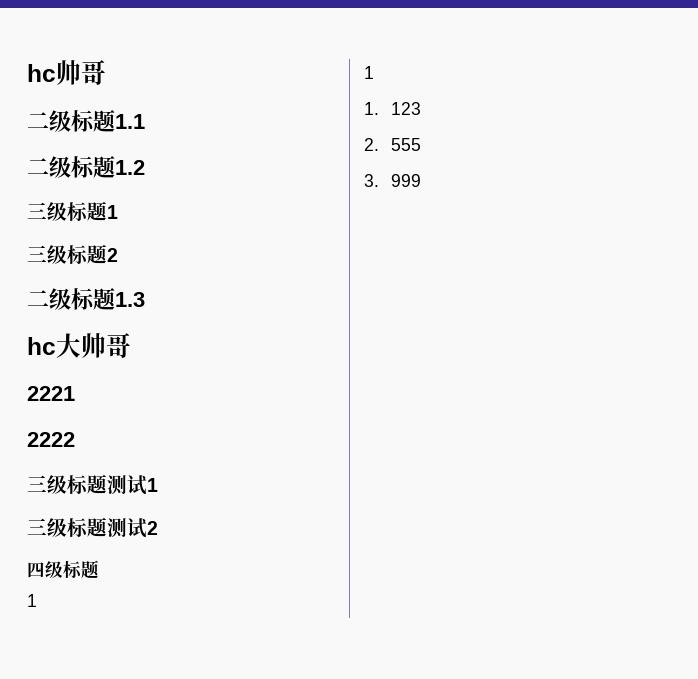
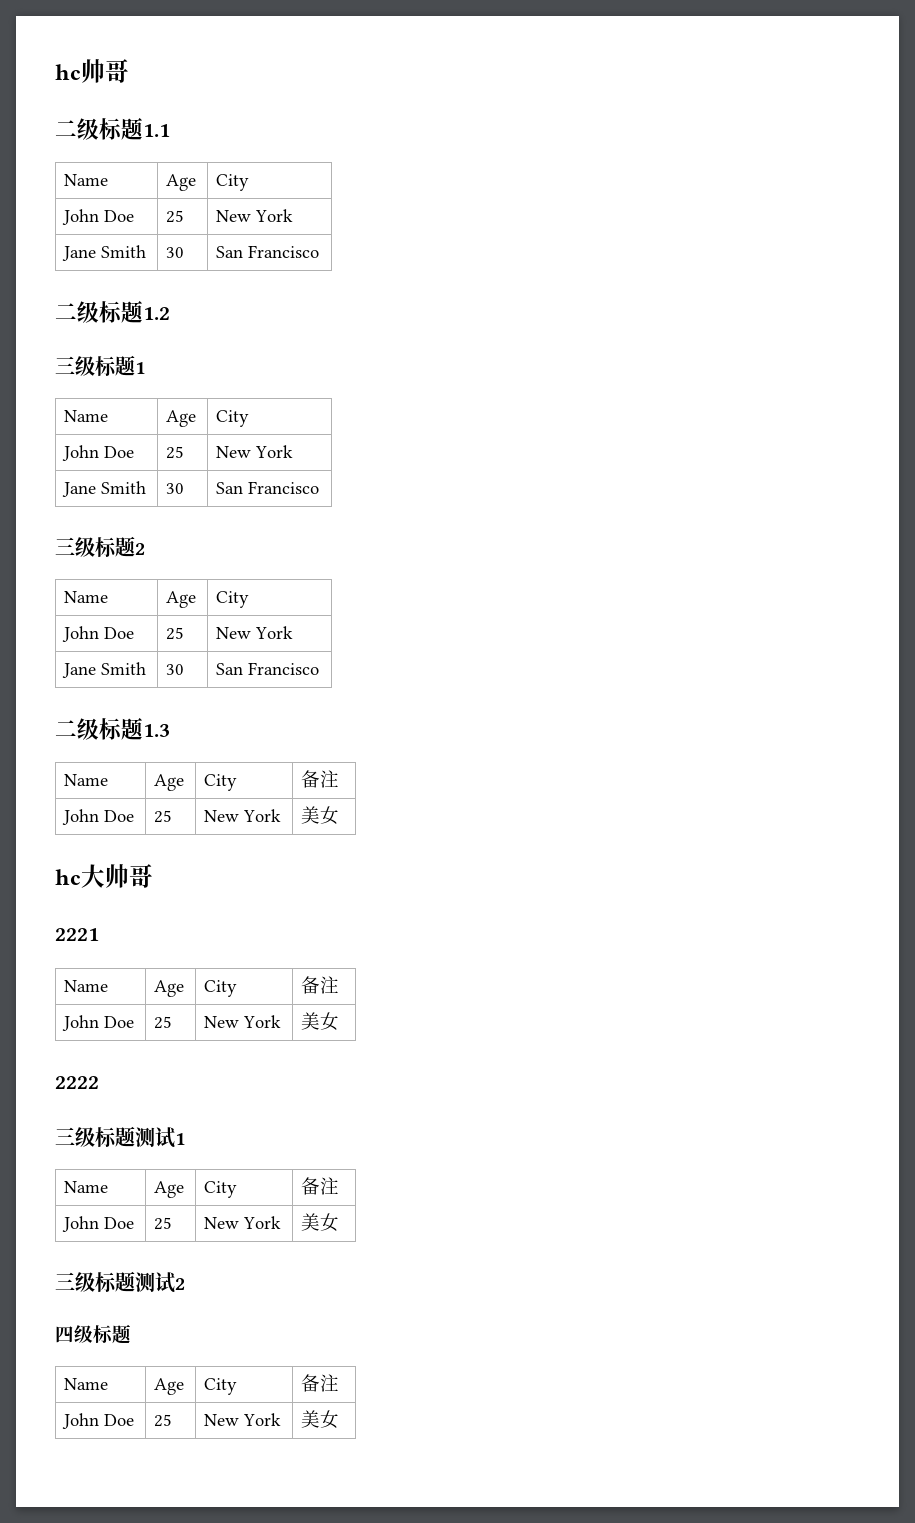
  二级标题1.1
+ Name | Age | City
+ John Doe | 25 | New York
+ Jane Smith | 30 | San Francisco
  三级标题1
+ Name | Age | City
+ John Doe | 25 | New York
+ Jane Smith | 30 | San Francisco
  三级标题2
+ Name | Age | City
+ John Doe | 25 | New York
+ Jane Smith | 30 | San Francisco
  二级标题1.3
+ Name | Age | City | 备注
+ John Doe | 25 | New York | 美女
  hc大帅哥
  2221
+ Name | Age | City | 备注
+ John Doe | 25 | New York | 美女
  三级标题测试1
+ Name | Age | City | 备注
+ John Doe | 25 | New York | 美女
  四级标题
- 1
- 1
- 1. 123
- 2. 555
- 3. 999
+ Name | Age | City | 备注
+ John Doe | 25 | New York | 美女

